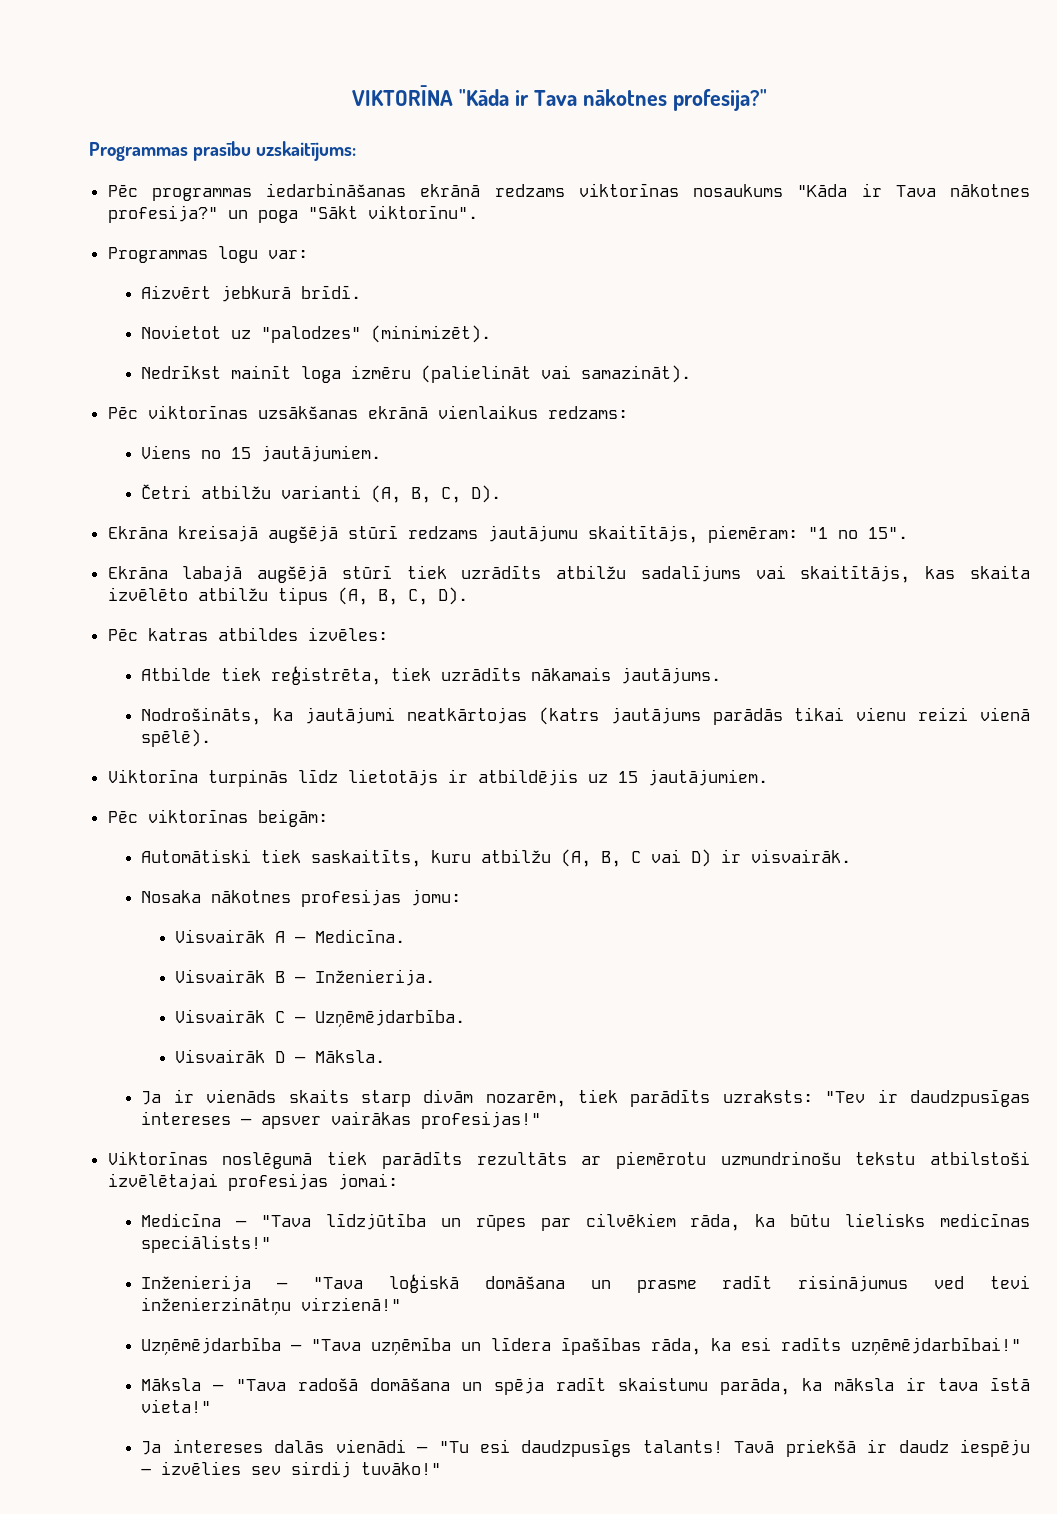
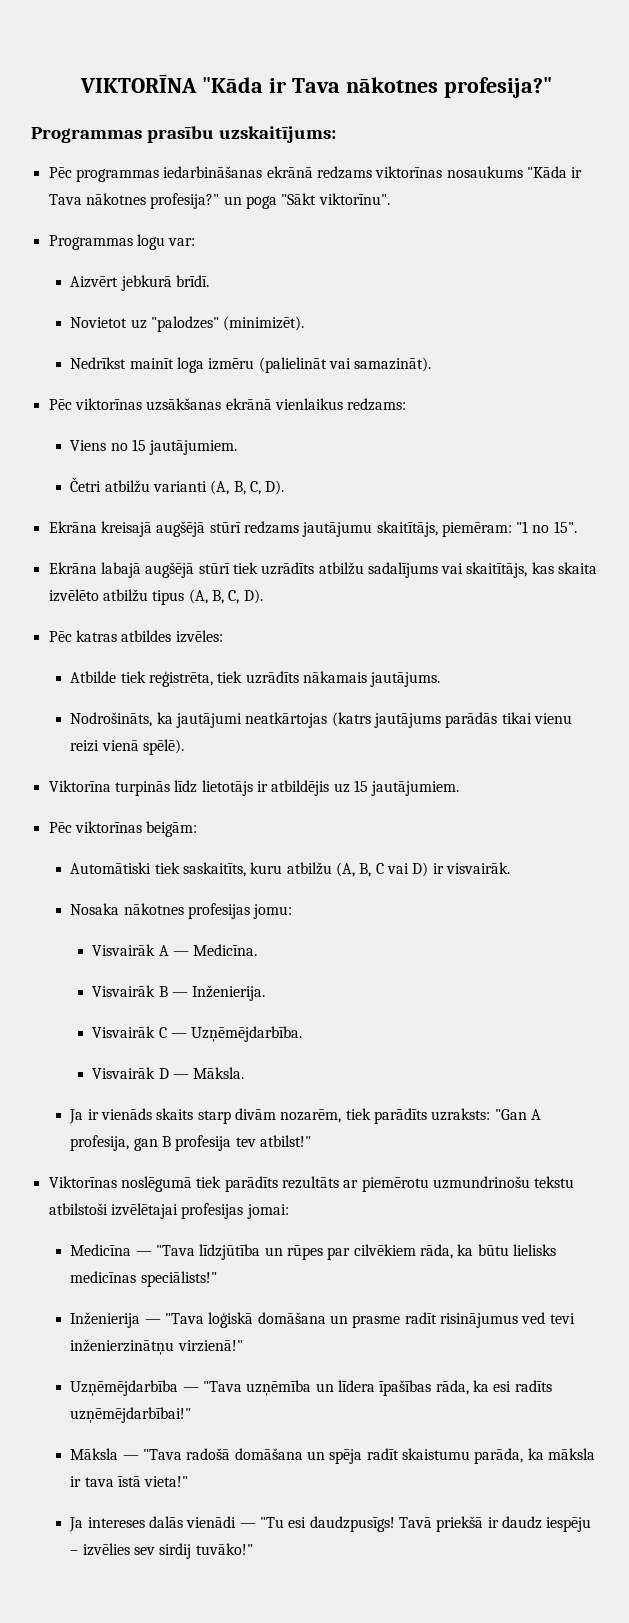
- Ja ir vienāds skaits starp divām nozarēm, tiek parādīts uzraksts: "Tev ir daudzpusīgas intereses — apsver vairākas profesijas!"
+ Ja ir vienāds skaits starp divām nozarēm, tiek parādīts uzraksts: "Gan A profesija, gan B profesija tev atbilst!"
- Ja intereses dalās vienādi — "Tu esi daudzpusīgs talants!
+ Ja intereses dalās vienādi — "Tu esi daudzpusīgs!

